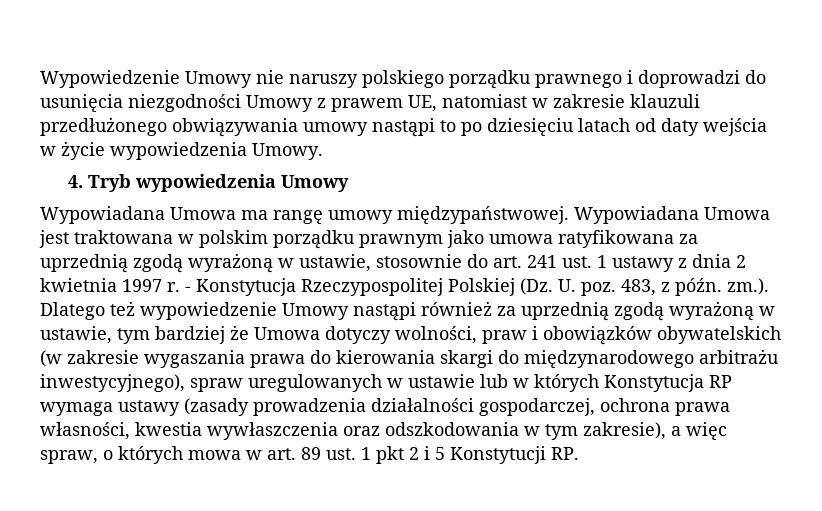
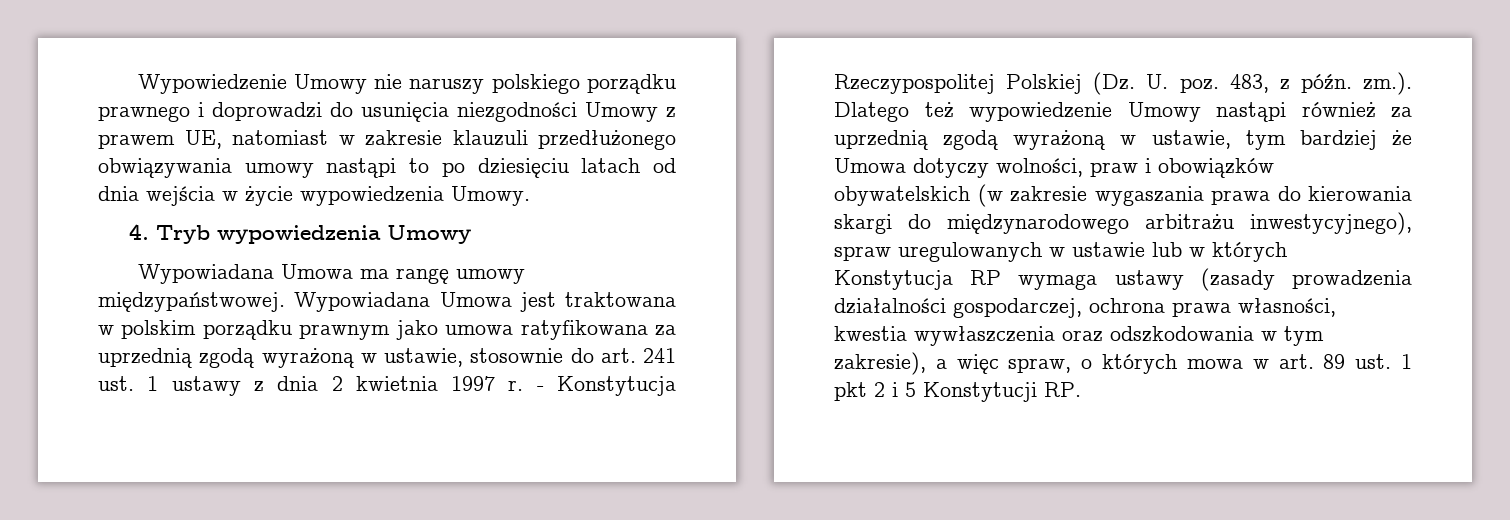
- Wypowiedzenie Umowy nie naruszy polskiego porządku prawnego i doprowadzi do usunięcia niezgodności Umowy z prawem UE, natomiast w zakresie klauzuli przedłużonego obwiązywania umowy nastąpi to po dziesięciu latach od daty wejścia w życie wypowiedzenia Umowy.
+ Wypowiedzenie Umowy nie naruszy polskiego porządku prawnego i doprowadzi do usunięcia niezgodności Umowy z prawem UE, natomiast w zakresie klauzuli przedłużonego obwiązywania umowy nastąpi to po dziesięciu latach od dnia wejścia w życie wypowiedzenia Umowy.

